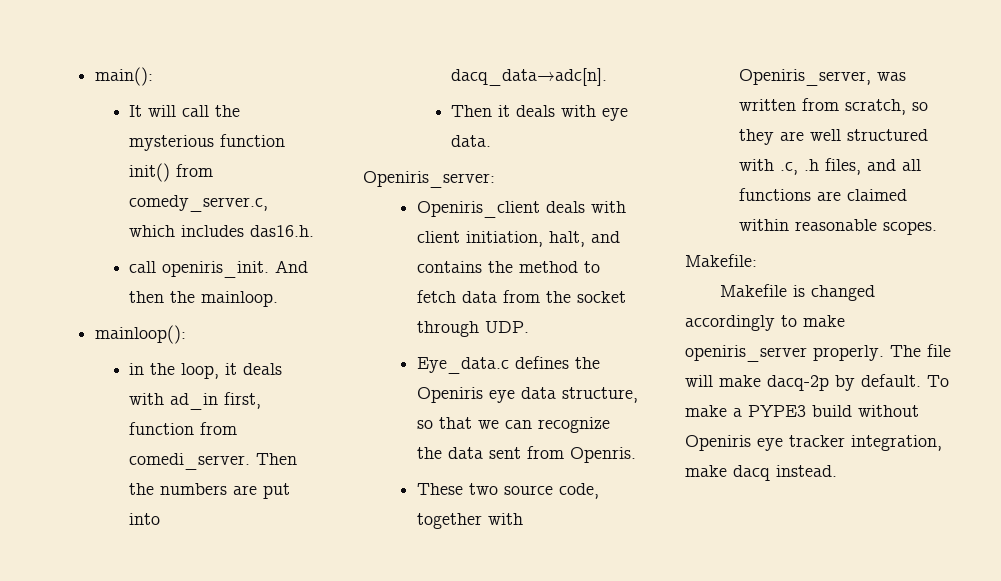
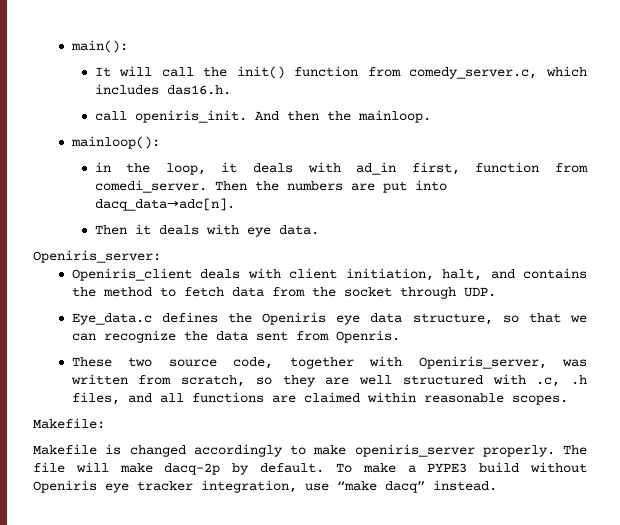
- It will call the mysterious function init() from comedy_server.c, which includes das16.h.
+ It will call the init() function from comedy_server.c, which includes das16.h.
- To make a PYPE3 build without Openiris eye tracker integration, make dacq instead.
+ To make a PYPE3 build without Openiris eye tracker integration, use “make dacq” instead.

